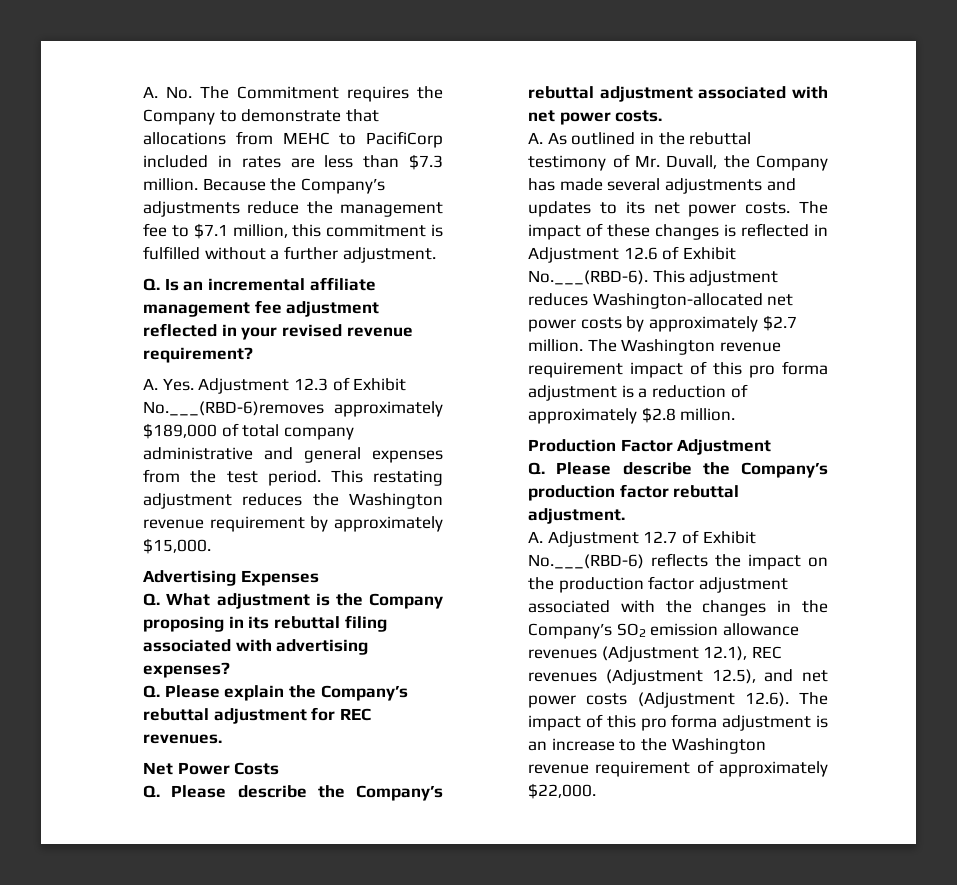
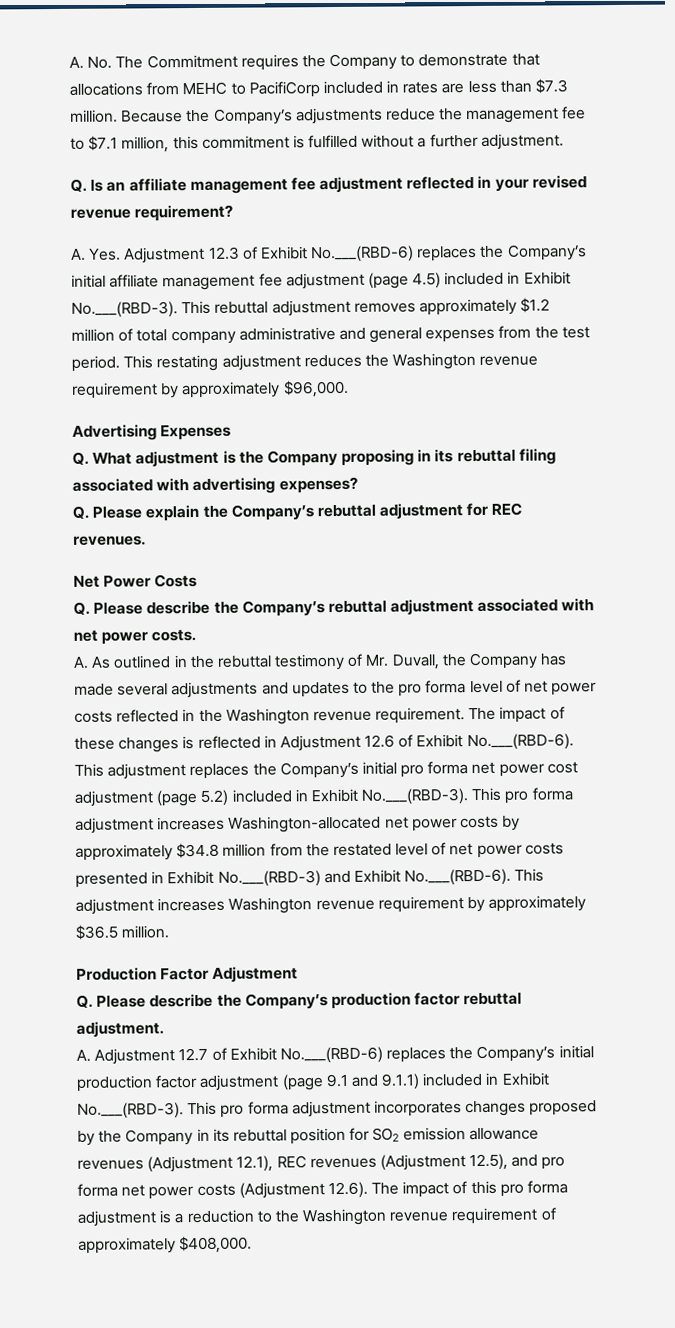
- Q. Is an incremental affiliate management fee adjustment reflected in your revised revenue requirement?
+ Q. Is an affiliate management fee adjustment reflected in your revised revenue requirement?
- A. Yes. Adjustment 12.3 of Exhibit No.___(RBD-6)removes approximately $189,000 of total company administrative and general expenses from the test period.
+ A. Yes. Adjustment 12.3 of Exhibit No.___(RBD-6) replaces the Company’s initial affiliate management fee adjustment (page 4.5) included in Exhibit No.___(RBD-3). This rebuttal adjustment removes approximately $1.2 million of total company administrative and general expenses from the test period.
- This restating adjustment reduces the Washington revenue requirement by approximately $15,000.
+ This restating adjustment reduces the Washington revenue requirement by approximately $96,000.
- A. As outlined in the rebuttal testimony of Mr. Duvall, the Company has made several adjustments and updates to its net power costs.
+ A. As outlined in the rebuttal testimony of Mr. Duvall, the Company has made several adjustments and updates to the pro forma level of net power costs reflected in the Washington revenue requirement.
- The impact of these changes is reflected in Adjustment 12.6 of Exhibit No.___(RBD-6). This adjustment reduces Washington-allocated net power costs by approximately $2.7 million. The Washington revenue requirement impact of this pro forma adjustment is a reduction of approximately $2.8 million.
+ The impact of these changes is reflected in Adjustment 12.6 of Exhibit No.___(RBD-6). This adjustment replaces the Company’s initial pro forma net power cost adjustment (page 5.2) included in Exhibit No.___(RBD-3). This pro forma adjustment increases Washington-allocated net power costs by approximately $34.8 million from the restated level of net power costs presented in Exhibit No.___(RBD-3) and Exhibit No.___(RBD-6). This adjustment increases Washington revenue requirement by approximately $36.5 million.
- A. Adjustment 12.7 of Exhibit No.___(RBD-6) reflects the impact on the production factor adjustment associated with the changes in the Company’s SO2 emission allowance revenues (Adjustment 12.1), REC revenues (Adjustment 12.5), and net power costs (Adjustment 12.6). The impact of this pro forma adjustment is an increase to the Washington revenue requirement of approximately $22,000.
+ A. Adjustment 12.7 of Exhibit No.___(RBD-6) replaces the Company’s initial production factor adjustment (page 9.1 and 9.1.1) included in Exhibit No.___(RBD-3). This pro forma adjustment incorporates changes proposed by the Company in its rebuttal position for SO2 emission allowance revenues (Adjustment 12.1), REC revenues (Adjustment 12.5), and pro forma net power costs (Adjustment 12.6). The impact of this pro forma adjustment is a reduction to the Washington revenue requirement of approximately $408,000.

